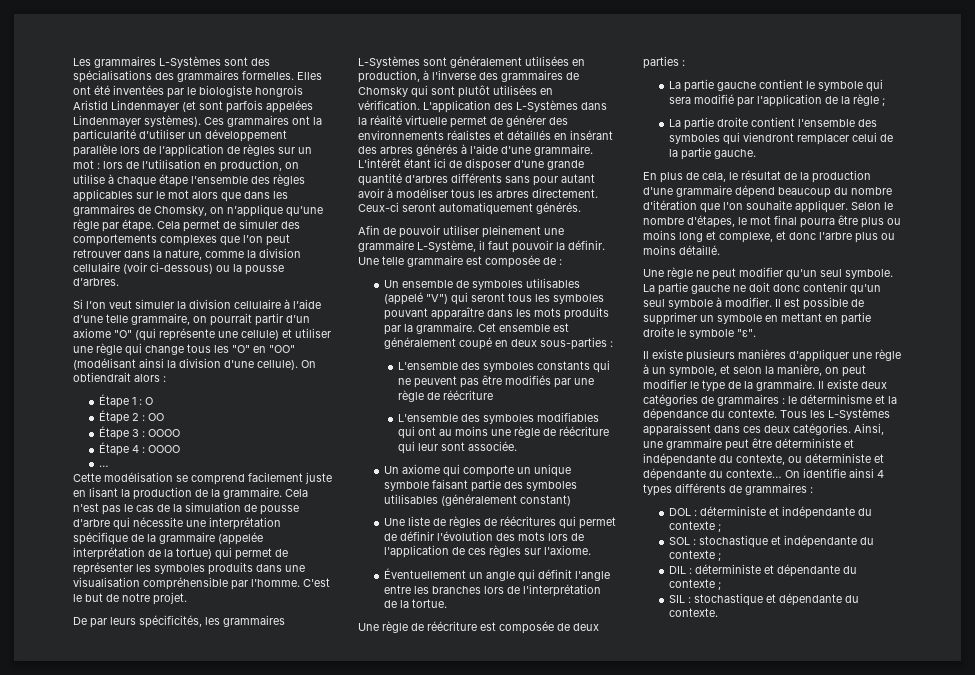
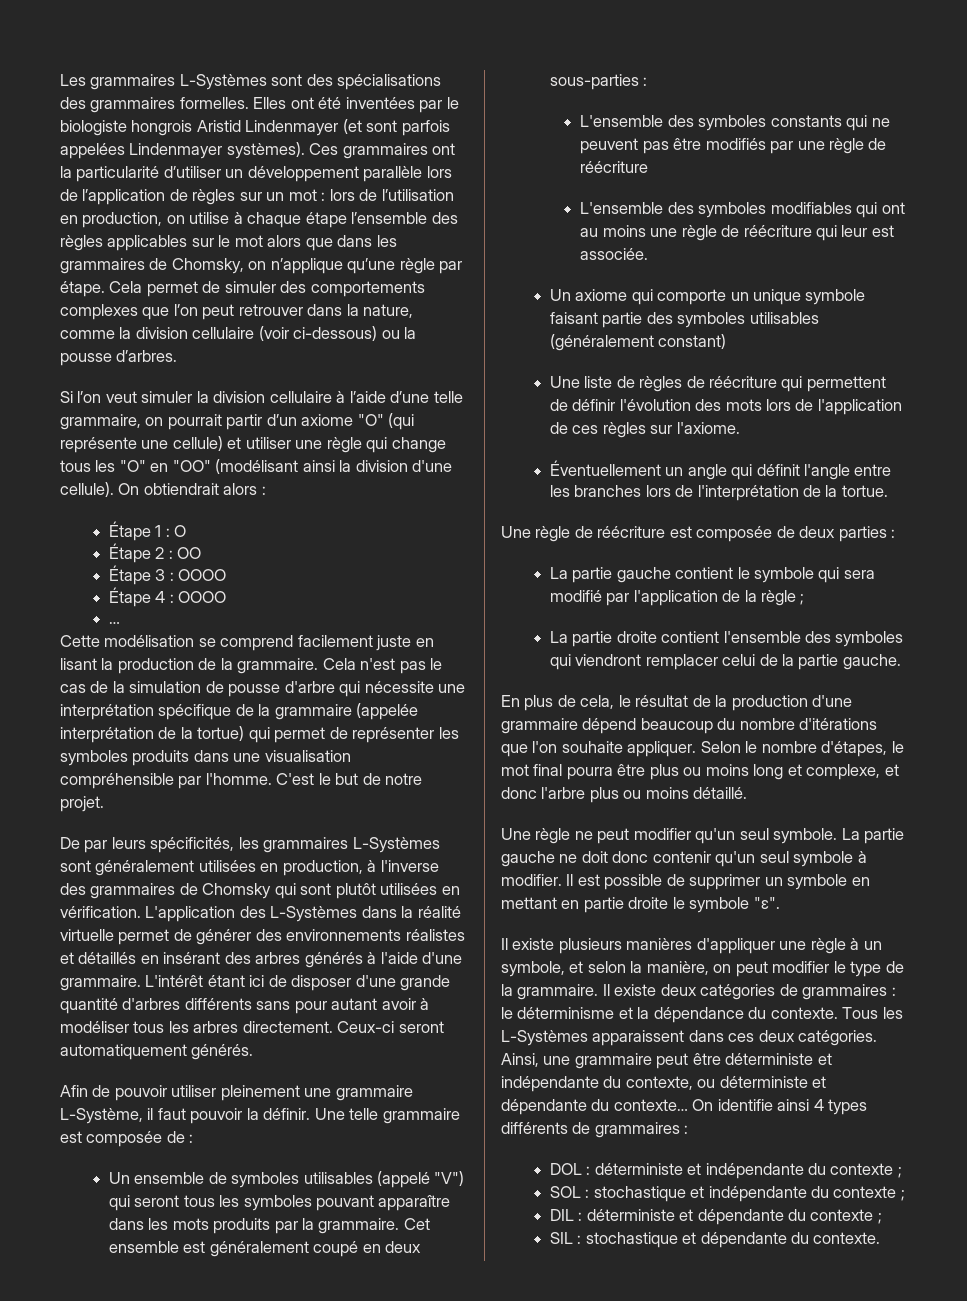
- L'ensemble des symboles modifiables qui ont au moins une règle de réécriture qui leur sont associée.
+ L'ensemble des symboles modifiables qui ont au moins une règle de réécriture qui leur est associée.
- Une liste de règles de réécritures qui permet de définir l'évolution des mots lors de l'application de ces règles sur l'axiome.
+ Une liste de règles de réécriture qui permettent de définir l'évolution des mots lors de l'application de ces règles sur l'axiome.
- En plus de cela, le résultat de la production d'une grammaire dépend beaucoup du nombre d'itération que l'on souhaite appliquer.
+ En plus de cela, le résultat de la production d'une grammaire dépend beaucoup du nombre d'itérations que l'on souhaite appliquer.

